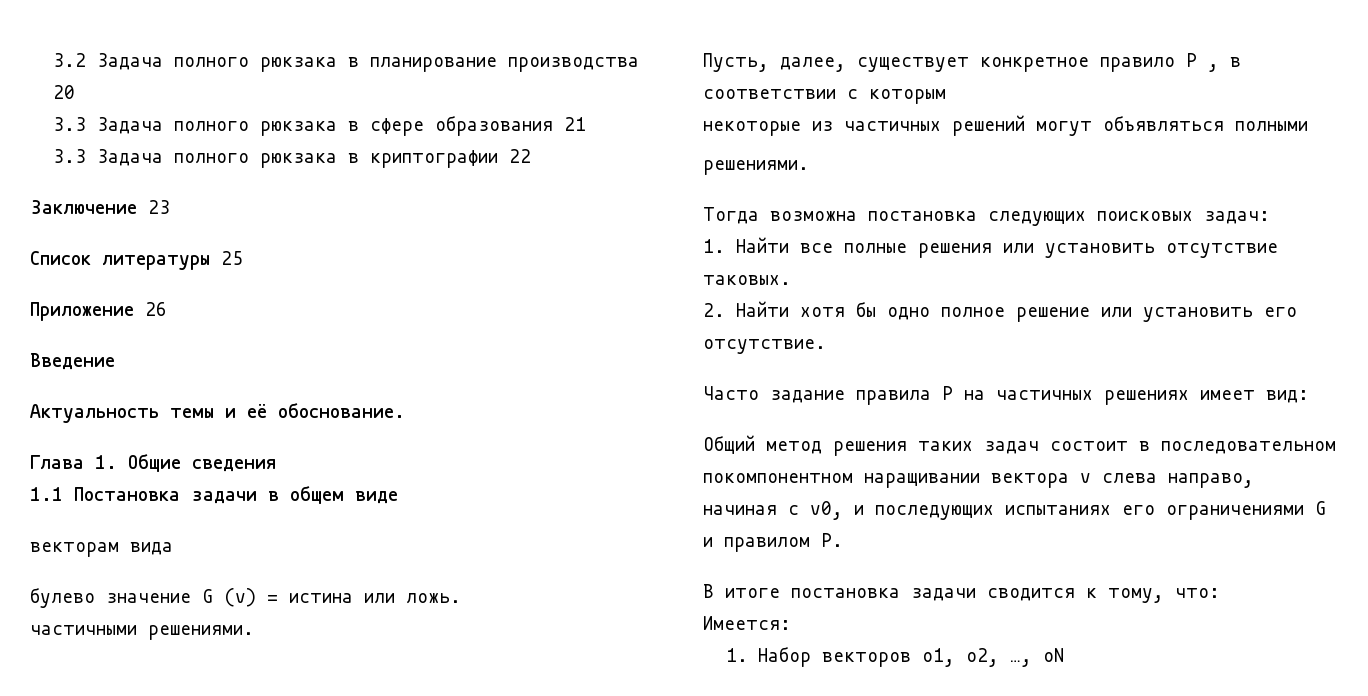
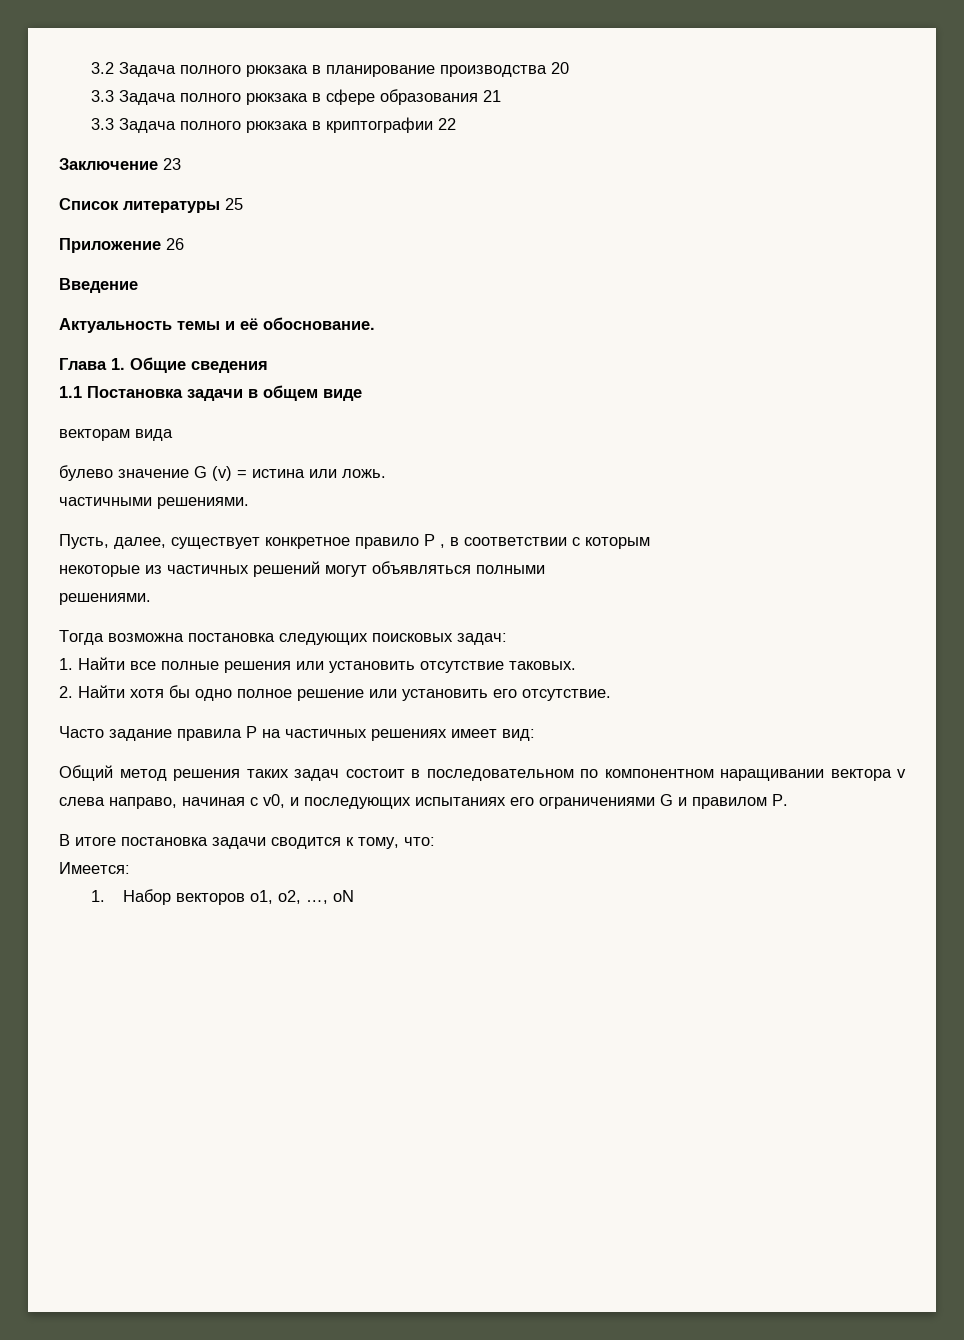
- Общий метод решения таких задач состоит в последовательном покомпонентном наращивании вектора v слева направо, начиная с v0, и последующих испытаниях его ограничениями G и правилом P.
+ Общий метод решения таких задач состоит в последовательном по компонентном наращивании вектора v слева направо, начиная с v0, и последующих испытаниях его ограничениями G и правилом P.

